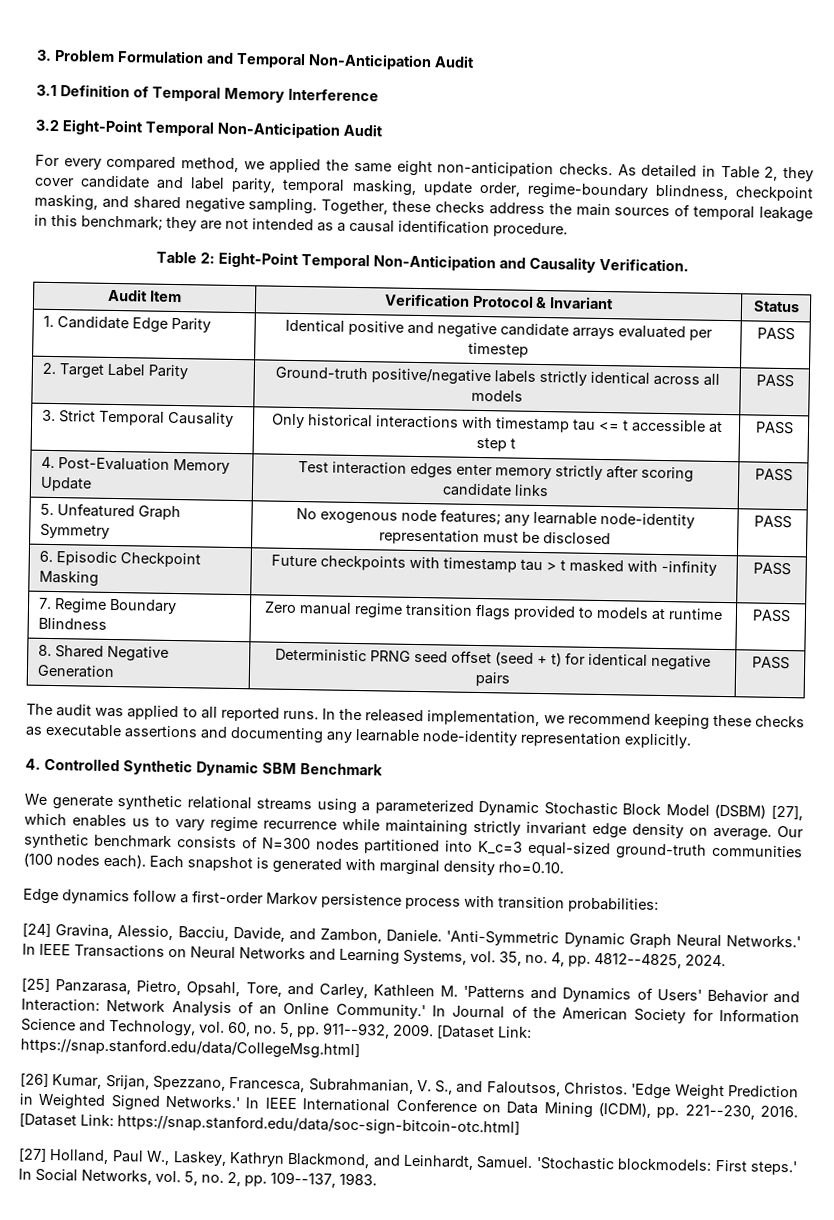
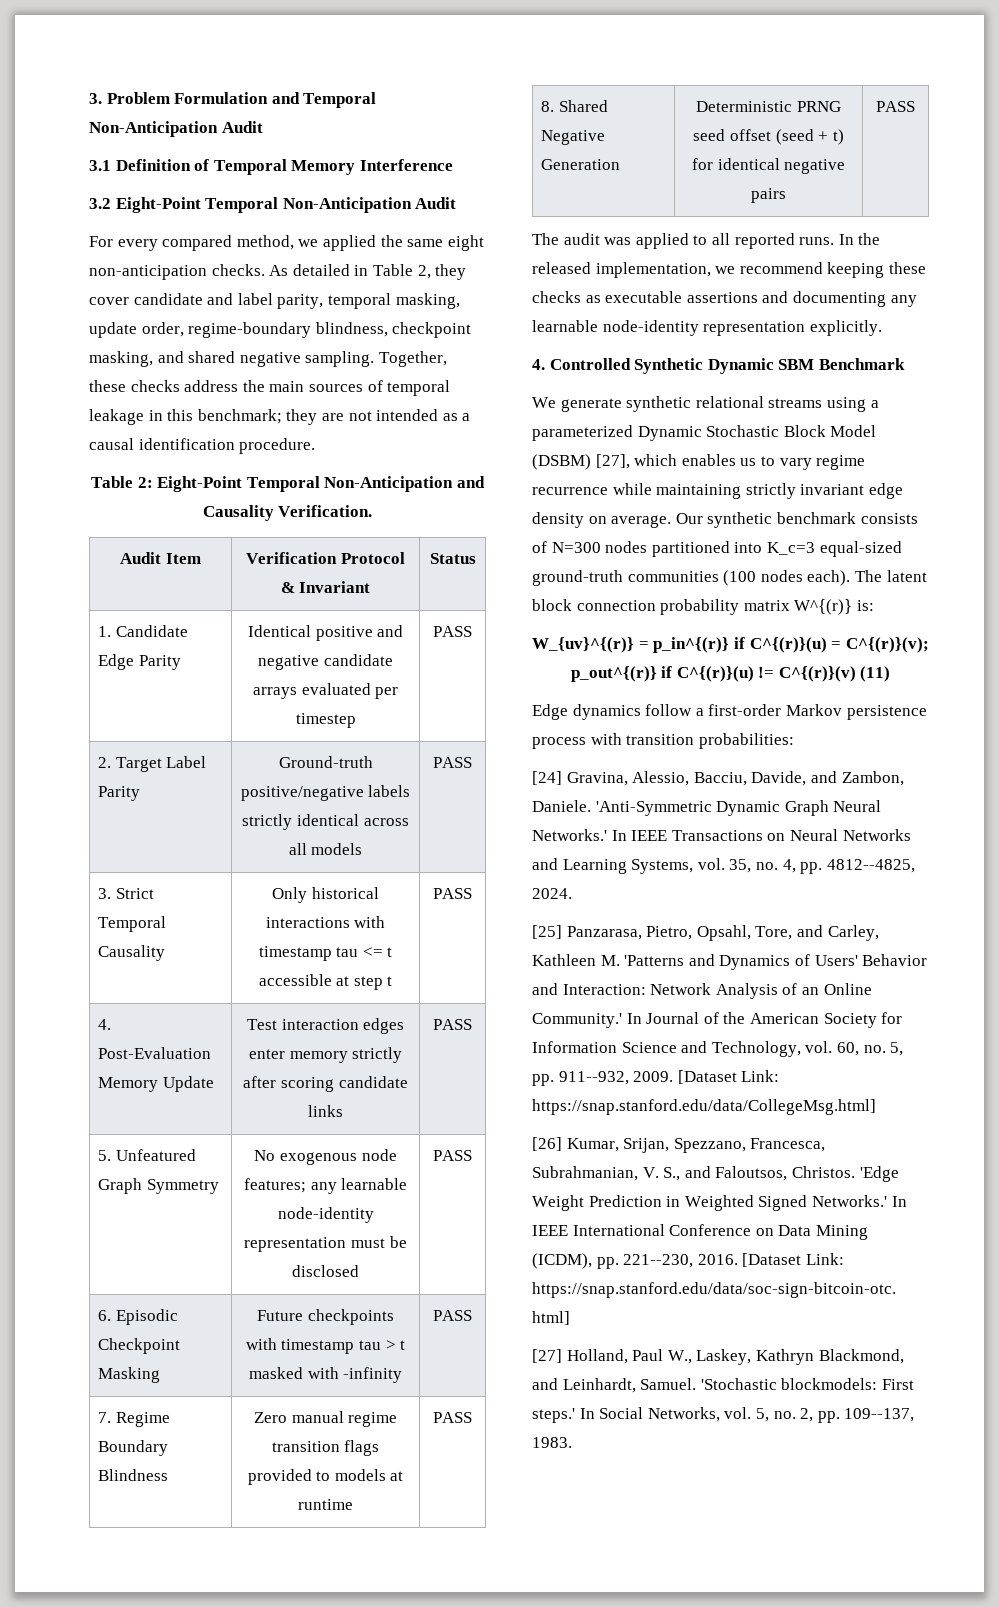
- Each snapshot is generated with marginal density rho=0.10.
+ The latent block connection probability matrix W^{(r)} is:
+ W_{uv}^{(r)} = p_in^{(r)} if C^{(r)}(u) = C^{(r)}(v); p_out^{(r)} if C^{(r)}(u) != C^{(r)}(v) (11)

